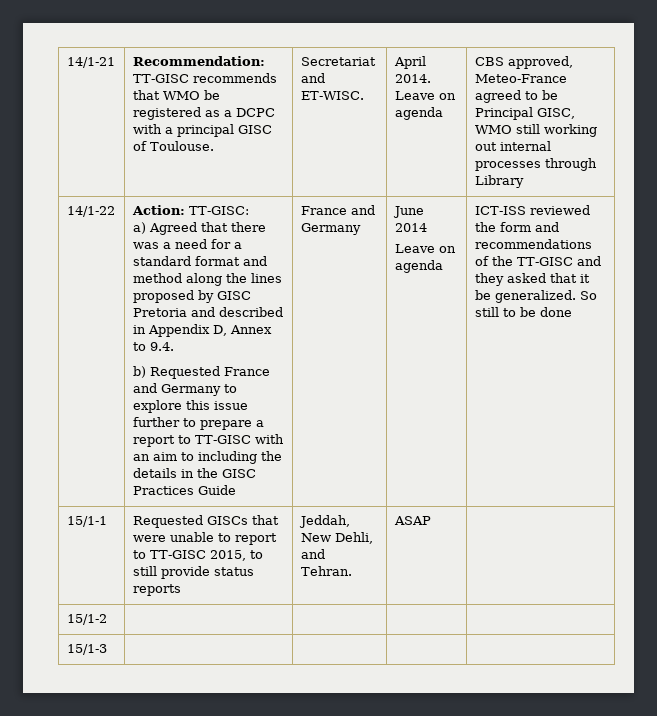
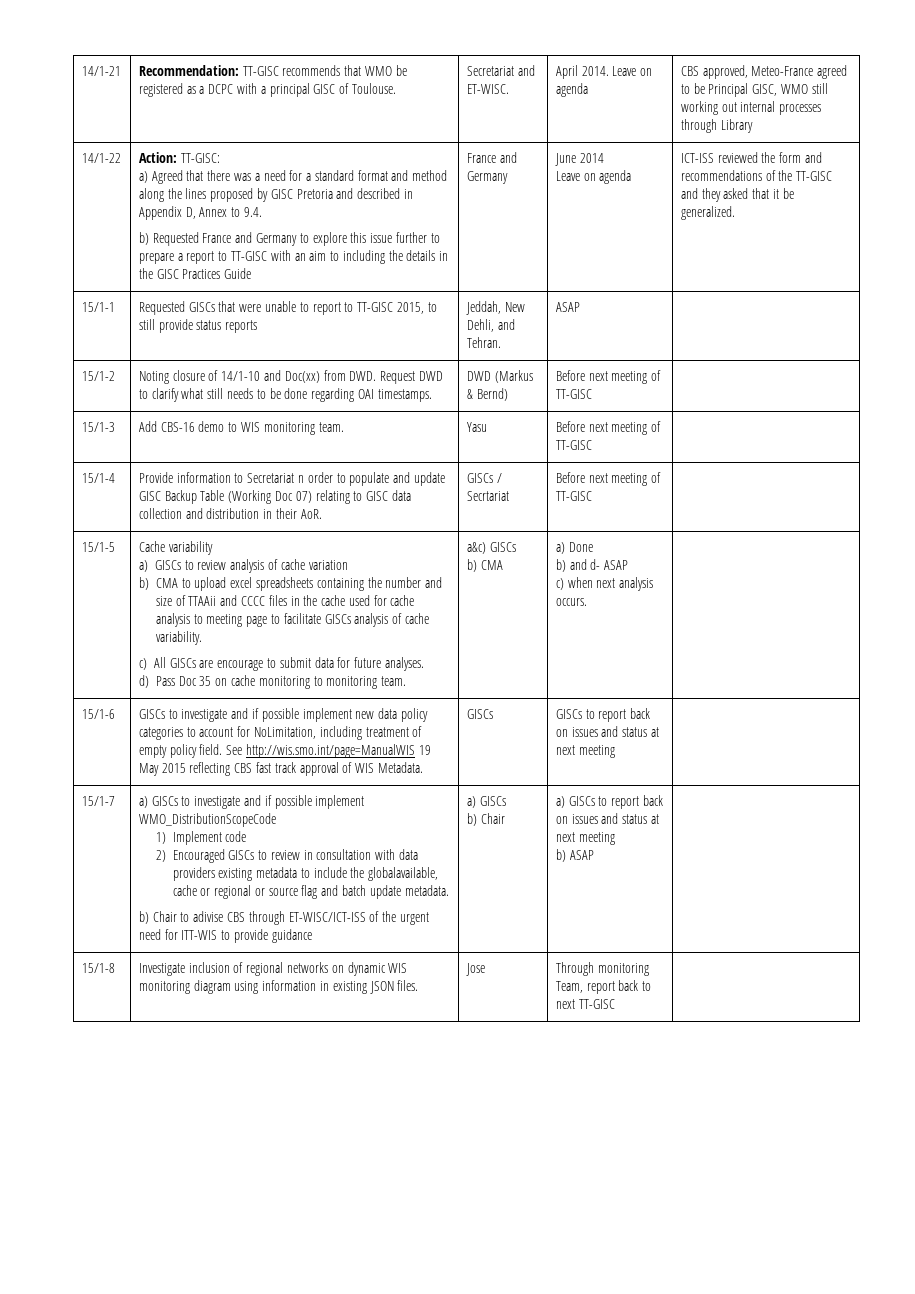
- So still to be done
- 15/1-2 | | | |
- 15/1-3 | | | |
+ 15/1-2 | Noting closure of 14/1-10 and Doc(xx) from DWD. Request DWD to clarify what still needs to be done regarding OAI timestamps. | DWD (Markus & Bernd) | Before next meeting of TT-GISC |
+ 15/1-3 | Add CBS-16 demo to WIS monitoring team. | Yasu | Before next meeting of TT-GISC |
+ 15/1-4 | Provide information to Secretariat n order to populate and update GISC Backup Table (Working Doc 07) relating to GISC data collection and distribution in their AoR. | GISCs / Secrtariat | Before next meeting of TT-GISC |
+ 15/1-5 | Cache variability
+ a) GISCs to review analysis of cache variation
+ b) CMA to upload excel spreadsheets containing the number and size of TTAAii and CCCC files in the cache used for cache analysis to meeting page to facilitate GISCs analysis of cache variability.
+ c) All GISCs are encourage to submit data for future analyses.
+ d) Pass Doc 35 on cache monitoring to monitoring team. | a&c) GISCs
+ b) CMA | a) Done
+ b) and d- ASAP
+ c) when next analysis occurs. |
+ 15/1-6 | GISCs to investigate and if possible implement new data policy categories to account for NoLimitation, including treatment of empty policy field. See http://wis.smo.int/page=ManualWIS 19 May 2015 reflecting CBS fast track approval of WIS Metadata. | GISCs | GISCs to report back on issues and status at next meeting |
+ 15/1-7 | a) GISCs to investigate and if possible implement WMO_DistributionScopeCode
+ 1) Implement code
+ 2) Encouraged GISCs to review in consultation with data providers existing metadata to include the globalavailable, cache or regional or source flag and batch update metadata.
+ b) Chair to adivise CBS through ET-WISC/ICT-ISS of the urgent need for ITT-WIS to provide guidance | a) GISCs
+ b) Chair | a) GISCs to report back on issues and status at next meeting
+ b) ASAP |
+ 15/1-8 | Investigate inclusion of regional networks on dynamic WIS monitoring diagram using information in existing JSON files. | Jose | Through monitoring Team, report back to next TT-GISC |

